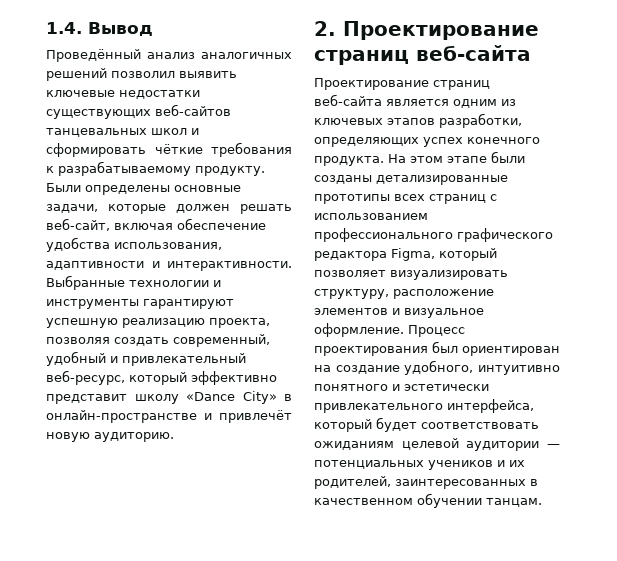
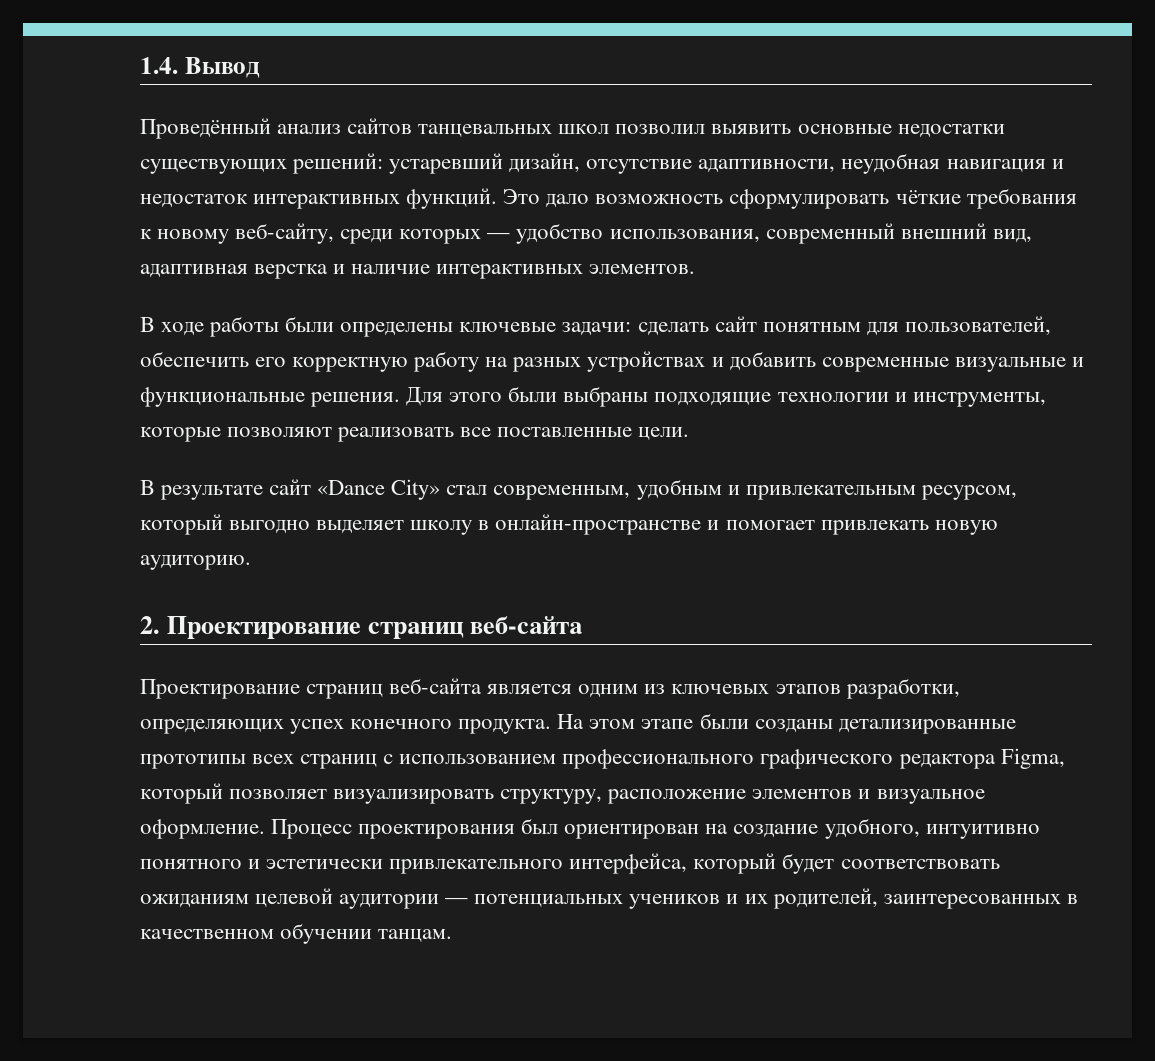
- Проведённый анализ аналогичных решений позволил выявить ключевые недостатки существующих веб-сайтов танцевальных школ и сформировать чёткие требования к разрабатываемому продукту. Были определены основные задачи, которые должен решать веб-сайт, включая обеспечение удобства использования, адаптивности и интерактивности. Выбранные технологии и инструменты гарантируют успешную реализацию проекта, позволяя создать современный, удобный и привлекательный веб-ресурс, который эффективно представит школу «Dance City» в онлайн-пространстве и привлечёт новую аудиторию.
+ Проведённый анализ сайтов танцевальных школ позволил выявить основные недостатки существующих решений: устаревший дизайн, отсутствие адаптивности, неудобная навигация и недостаток интерактивных функций. Это дало возможность сформулировать чёткие требования к новому веб-сайту, среди которых — удобство использования, современный внешний вид, адаптивная верстка и наличие интерактивных элементов.
+ В ходе работы были определены ключевые задачи: сделать сайт понятным для пользователей, обеспечить его корректную работу на разных устройствах и добавить современные визуальные и функциональные решения. Для этого были выбраны подходящие технологии и инструменты, которые позволяют реализовать все поставленные цели.
+ В результате сайт «Dance City» стал современным, удобным и привлекательным ресурсом, который выгодно выделяет школу в онлайн-пространстве и помогает привлекать новую аудиторию.

